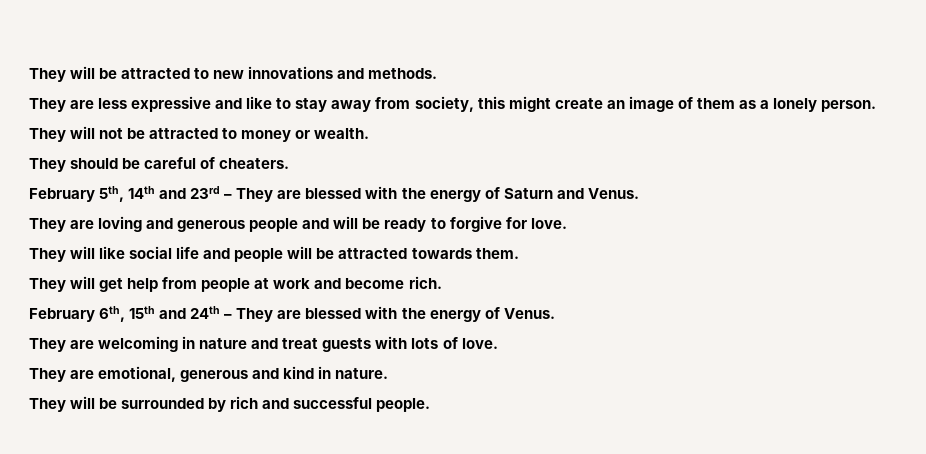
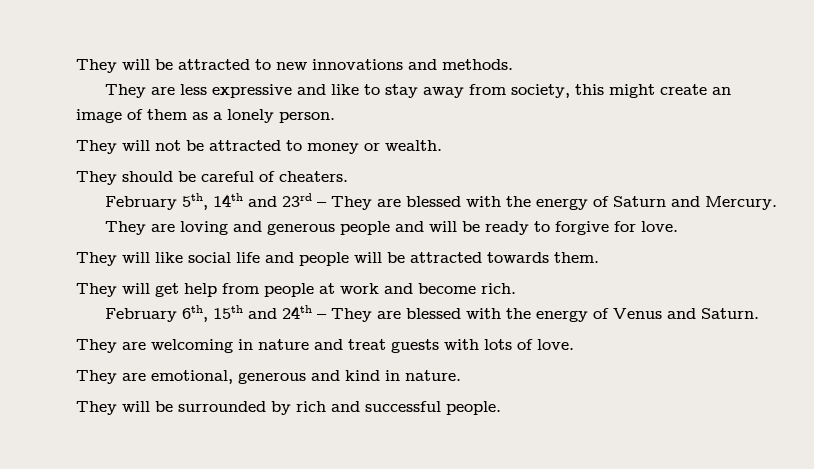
- February 5th, 14th and 23rd – They are blessed with the energy of Saturn and Venus.
+ February 5th, 14th and 23rd – They are blessed with the energy of Saturn and Mercury.
- February 6th, 15th and 24th – They are blessed with the energy of Venus.
+ February 6th, 15th and 24th – They are blessed with the energy of Venus and Saturn.

